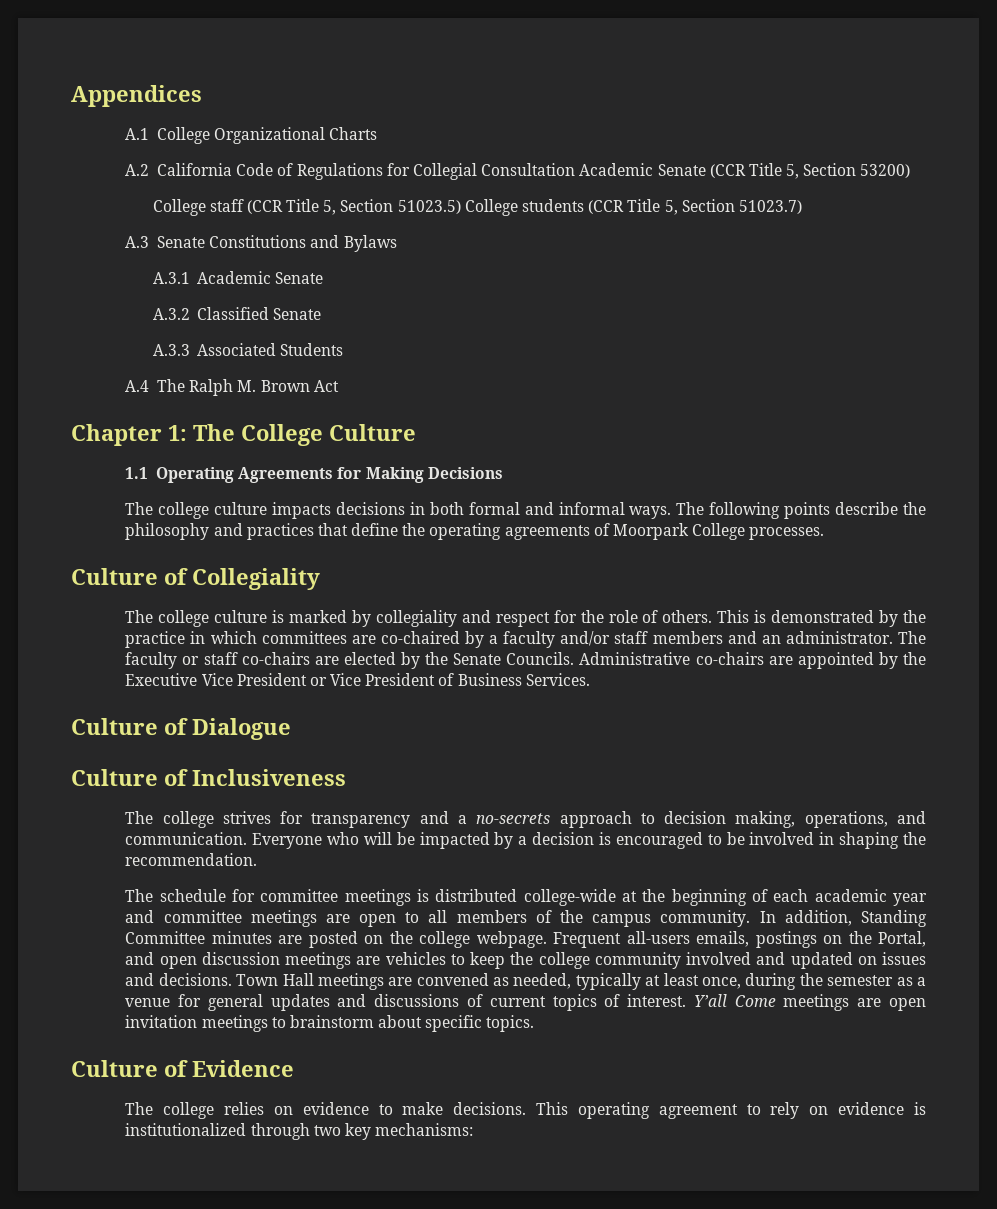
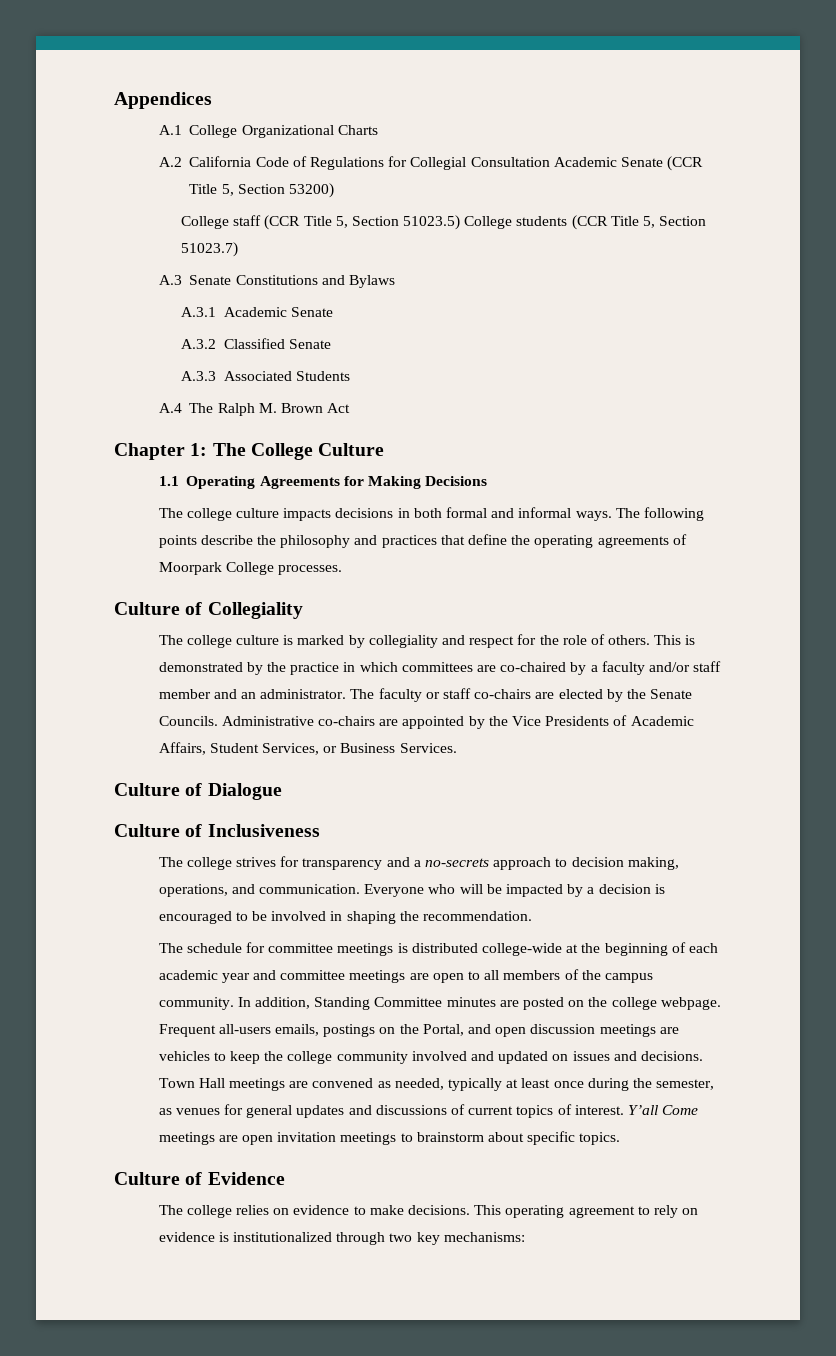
- This is demonstrated by the practice in which committees are co-chaired by a faculty and/or staff members and an administrator.
+ This is demonstrated by the practice in which committees are co-chaired by a faculty and/or staff member and an administrator.
- Administrative co-chairs are appointed by the Executive Vice President or Vice President of Business Services.
+ Administrative co-chairs are appointed by the Vice Presidents of Academic Affairs, Student Services, or Business Services.
- Town Hall meetings are convened as needed, typically at least once, during the semester as a venue for general updates and discussions of current topics of interest.
+ Town Hall meetings are convened as needed, typically at least once during the semester, as venues for general updates and discussions of current topics of interest.

